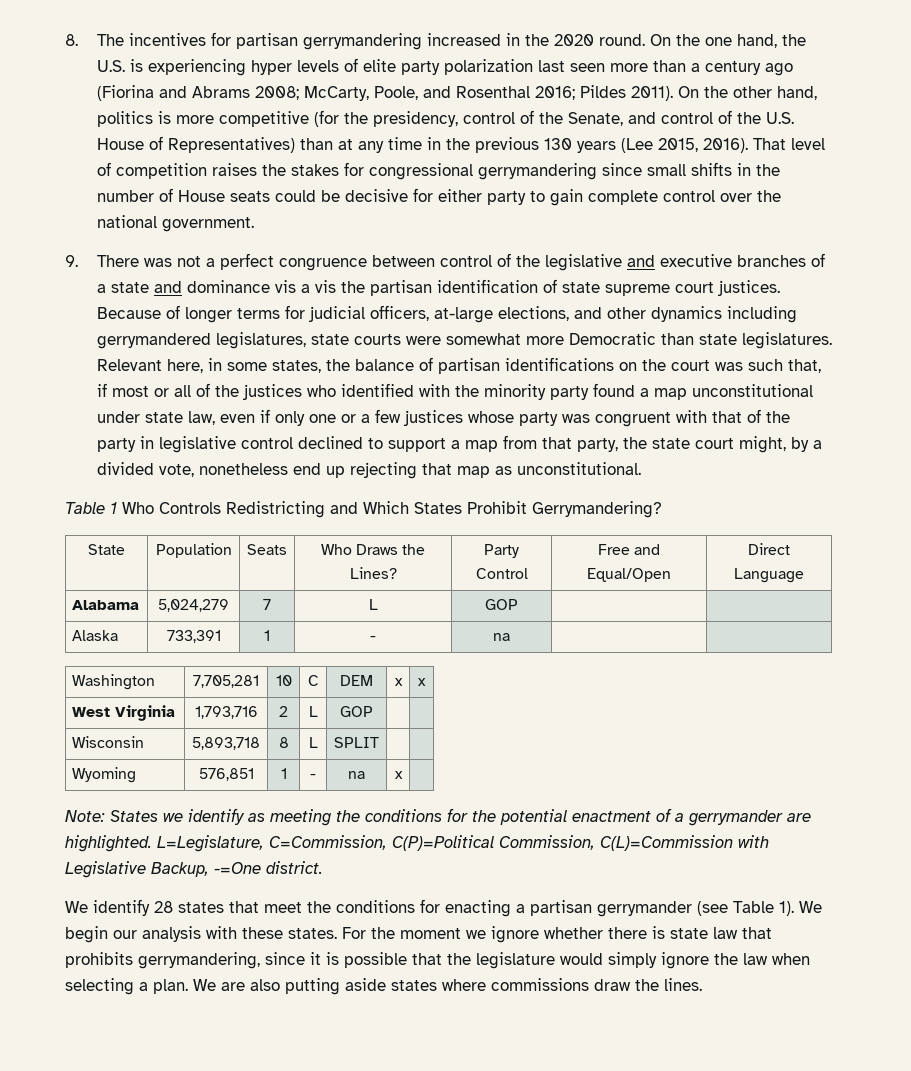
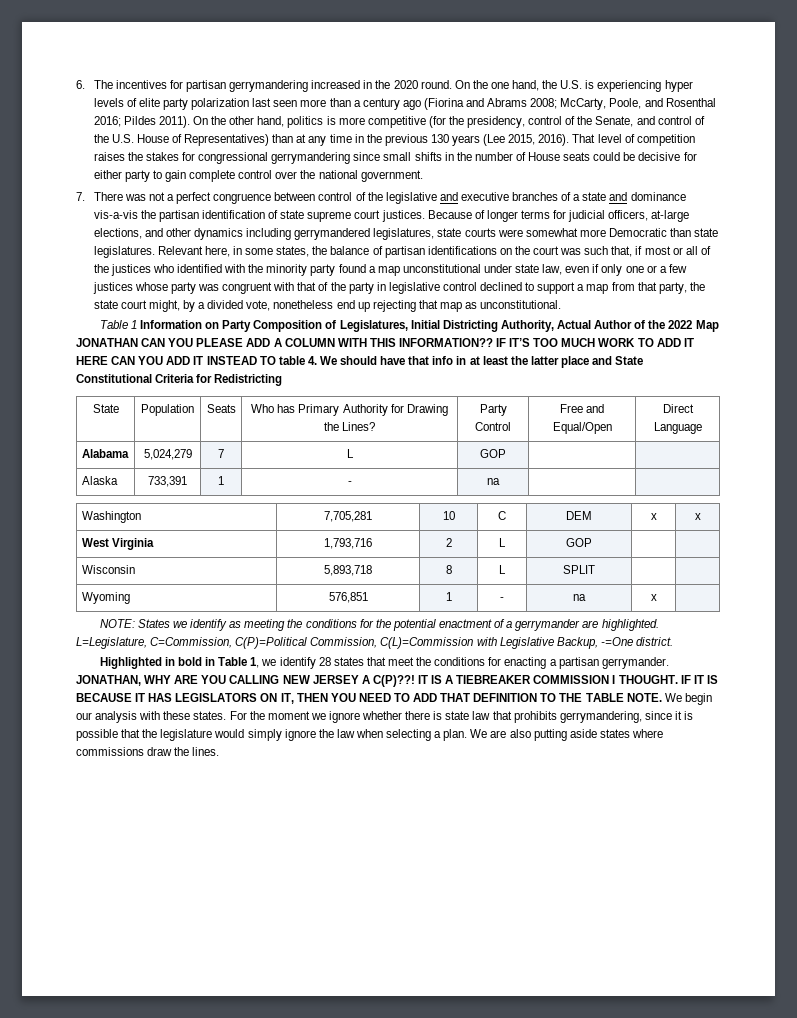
- 8. The incentives for partisan gerrymandering increased in the 2020 round.
+ 6. The incentives for partisan gerrymandering increased in the 2020 round.
- 9. There was not a perfect congruence between control of the legislative and executive branches of a state and dominance vis a vis the partisan identification of state supreme court justices.
+ 7. There was not a perfect congruence between control of the legislative and executive branches of a state and dominance vis-a-vis the partisan identification of state supreme court justices.
- Table 1 Who Controls Redistricting and Which States Prohibit Gerrymandering?
+ Table 1 Information on Party Composition of Legislatures, Initial Districting Authority, Actual Author of the 2022 Map JONATHAN CAN YOU PLEASE ADD A COLUMN WITH THIS INFORMATION?? IF IT’S TOO MUCH WORK TO ADD IT HERE CAN YOU ADD IT INSTEAD TO table 4. We should have that info in at least the latter place and State Constitutional Criteria for Redistricting
- State | Population | Seats | Who Draws the Lines? | Party Control | Free and Equal/Open | Direct Language
+ State | Population | Seats | Who has Primary Authority for Drawing the Lines? | Party Control | Free and Equal/Open | Direct Language
- Note: States we identify as meeting the conditions for the potential enactment of a gerrymander are highlighted.
+ NOTE: States we identify as meeting the conditions for the potential enactment of a gerrymander are highlighted.
- We identify 28 states that meet the conditions for enacting a partisan gerrymander (see Table 1).
+ Highlighted in bold in Table 1, we identify 28 states that meet the conditions for enacting a partisan gerrymander. JONATHAN, WHY ARE YOU CALLING NEW JERSEY A C(P)??! IT IS A TIEBREAKER COMMISSION I THOUGHT. IF IT IS BECAUSE IT HAS LEGISLATORS ON IT, THEN YOU NEED TO ADD THAT DEFINITION TO THE TABLE NOTE.

